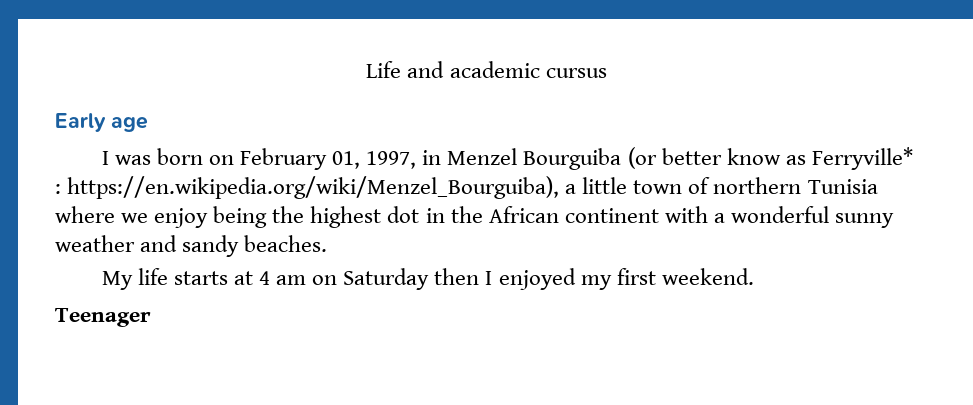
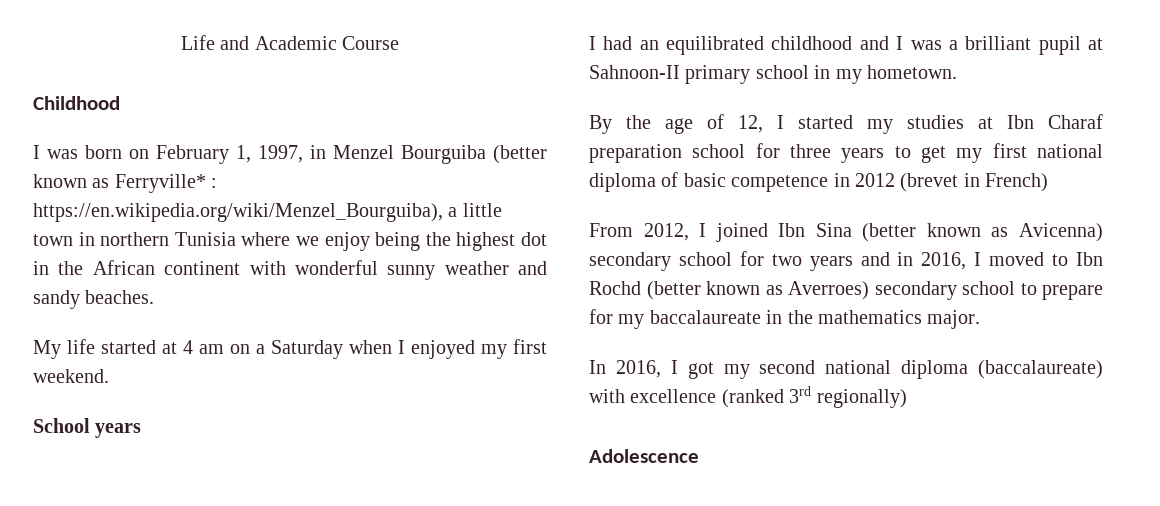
- Life and academic cursus
- Early age
+ Life and Academic Course
+ Childhood
- I was born on February 01, 1997, in Menzel Bourguiba (or better know as Ferryville* : https://en.wikipedia.org/wiki/Menzel_Bourguiba), a little town of northern Tunisia where we enjoy being the highest dot in the African continent with a wonderful sunny weather and sandy beaches.
+ I was born on February 1, 1997, in Menzel Bourguiba (better known as Ferryville* : https://en.wikipedia.org/wiki/Menzel_Bourguiba), a little town in northern Tunisia where we enjoy being the highest dot in the African continent with wonderful sunny weather and sandy beaches.
- My life starts at 4 am on Saturday then I enjoyed my first weekend.
+ My life started at 4 am on a Saturday when I enjoyed my first weekend.
- Teenager
+ School years
+ I had an equilibrated childhood and I was a brilliant pupil at Sahnoon-II primary school in my hometown.
+ By the age of 12, I started my studies at Ibn Charaf preparation school for three years to get my first national diploma of basic competence in 2012 (brevet in French)
+ From 2012, I joined Ibn Sina (better known as Avicenna) secondary school for two years and in 2016, I moved to Ibn Rochd (better known as Averroes) secondary school to prepare for my baccalaureate in the mathematics major.
+ In 2016, I got my second national diploma (baccalaureate) with excellence (ranked 3rd regionally)
+ Adolescence

